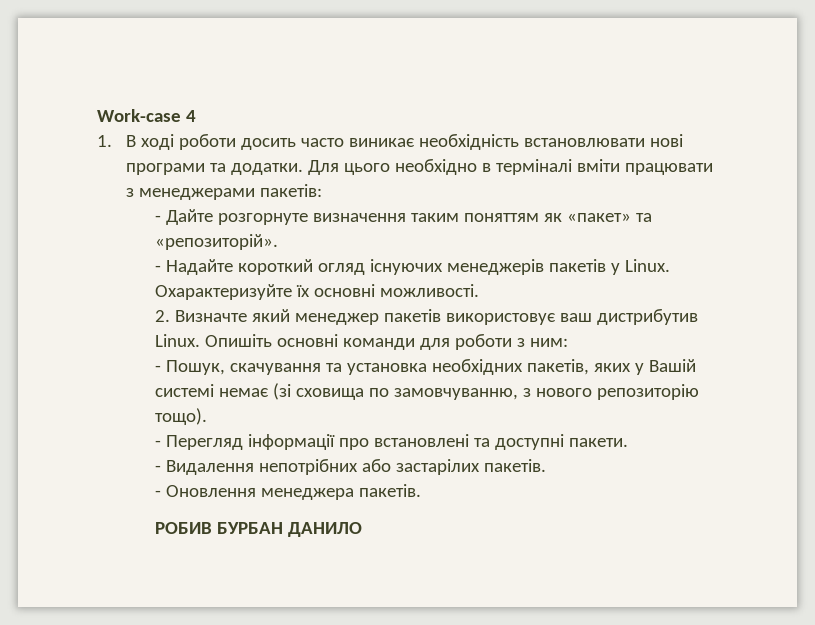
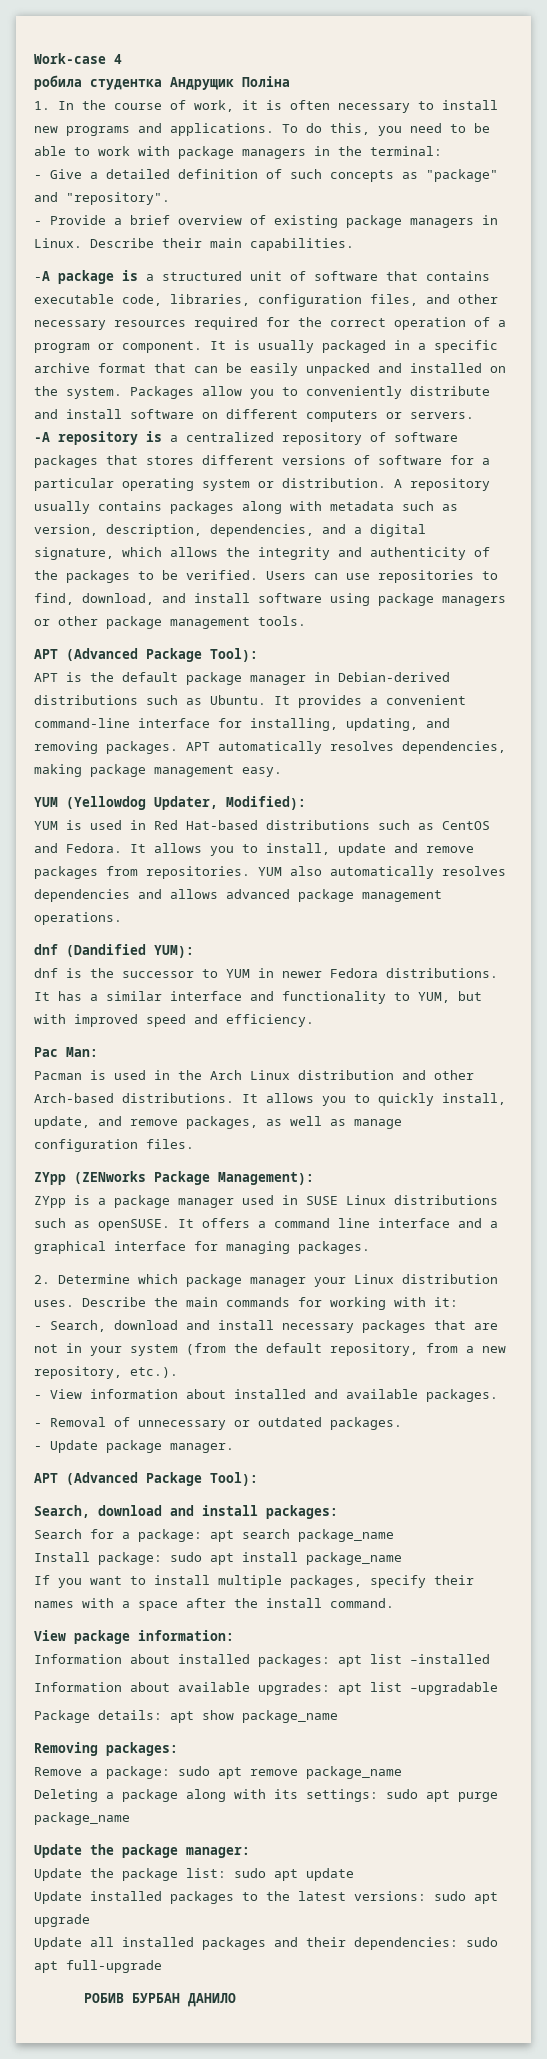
- 1. В ході роботи досить часто виникає необхідність встановлювати нові програми та додатки. Для цього необхідно в терміналі вміти працювати з менеджерами пакетів:
- - Дайте розгорнуте визначення таким поняттям як «пакет» та «репозиторій».
- - Надайте короткий огляд існуючих менеджерів пакетів у Linux. Охарактеризуйте їх основні можливості.
- 2. Визначте який менеджер пакетів використовує ваш дистрибутив Linux. Опишіть основні команди для роботи з ним:
- - Пошук, скачування та установка необхідних пакетів, яких у Вашій системі немає (зі сховища по замовчуванню, з нового репозиторію тощо).
- - Перегляд інформації про встановлені та доступні пакети.
- - Видалення непотрібних або застарілих пакетів.
- - Оновлення менеджера пакетів.
+ робила студентка Андрущик Поліна
+ 1. In the course of work, it is often necessary to install new programs and applications. To do this, you need to be able to work with package managers in the terminal:
+ - Give a detailed definition of such concepts as "package" and "repository".
+ - Provide a brief overview of existing package managers in Linux. Describe their main capabilities.
+ -A package is a structured unit of software that contains executable code, libraries, configuration files, and other necessary resources required for the correct operation of a program or component. It is usually packaged in a specific archive format that can be easily unpacked and installed on the system. Packages allow you to conveniently distribute and install software on different computers or servers.
+ -A repository is a centralized repository of software packages that stores different versions of software for a particular operating system or distribution. A repository usually contains packages along with metadata such as version, description, dependencies, and a digital signature, which allows the integrity and authenticity of the packages to be verified. Users can use repositories to find, download, and install software using package managers or other package management tools.
+ APT (Advanced Package Tool):
+ APT is the default package manager in Debian-derived distributions such as Ubuntu. It provides a convenient command-line interface for installing, updating, and removing packages. APT automatically resolves dependencies, making package management easy.
+ YUM (Yellowdog Updater, Modified):
+ YUM is used in Red Hat-based distributions such as CentOS and Fedora. It allows you to install, update and remove packages from repositories. YUM also automatically resolves dependencies and allows advanced package management operations.
+ dnf (Dandified YUM):
+ dnf is the successor to YUM in newer Fedora distributions. It has a similar interface and functionality to YUM, but with improved speed and efficiency.
+ Pac Man:
+ Pacman is used in the Arch Linux distribution and other Arch-based distributions. It allows you to quickly install, update, and remove packages, as well as manage configuration files.
+ ZYpp (ZENworks Package Management):
+ ZYpp is a package manager used in SUSE Linux distributions such as openSUSE. It offers a command line interface and a graphical interface for managing packages.
+ 2. Determine which package manager your Linux distribution uses. Describe the main commands for working with it:
+ - Search, download and install necessary packages that are not in your system (from the default repository, from a new repository, etc.).
+ - View information about installed and available packages.
+ - Removal of unnecessary or outdated packages.
+ - Update package manager.
+ APT (Advanced Package Tool):
+ Search, download and install packages:
+ Search for a package: apt search package_name
+ Install package: sudo apt install package_name
+ If you want to install multiple packages, specify their names with a space after the install command.
+ View package information:
+ Information about installed packages: apt list –installed
+ Information about available upgrades: apt list –upgradable
+ Package details: apt show package_name
+ Removing packages:
+ Remove a package: sudo apt remove package_name
+ Deleting a package along with its settings: sudo apt purge package_name
+ Update the package manager:
+ Update the package list: sudo apt update
+ Update installed packages to the latest versions: sudo apt upgrade
+ Update all installed packages and their dependencies: sudo apt full-upgrade

